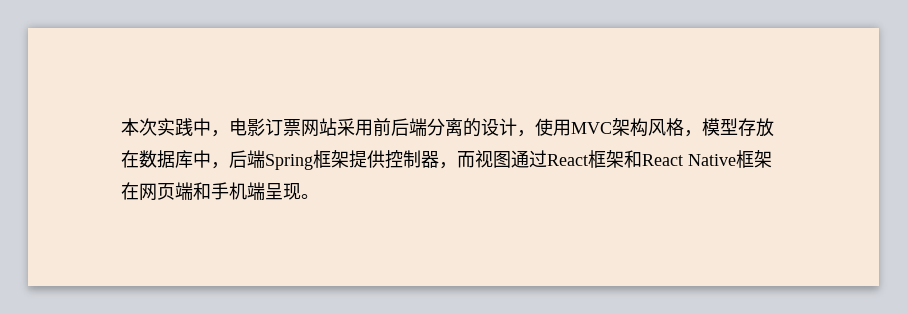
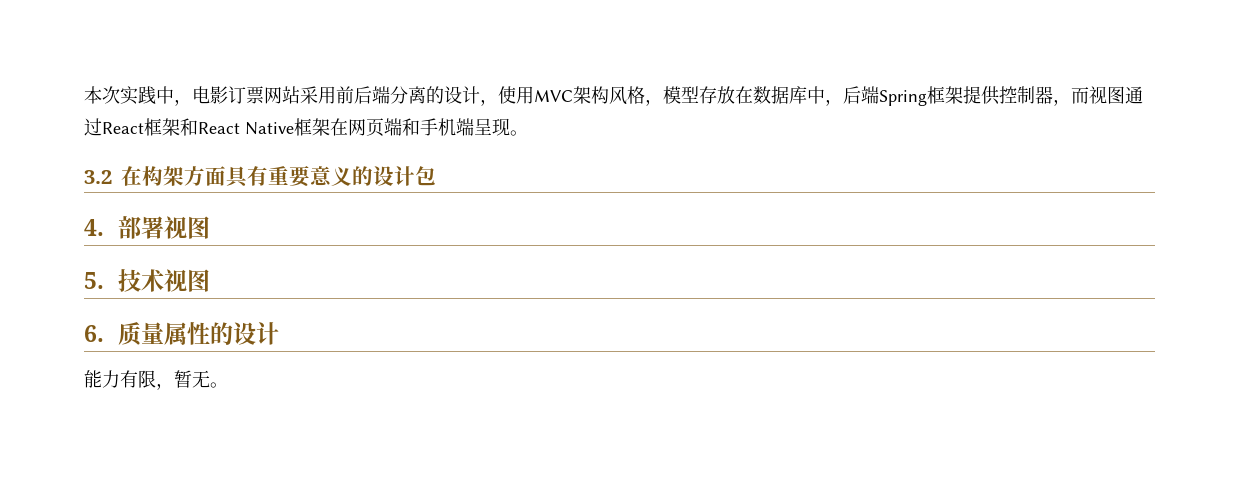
+ 3.2在构架方面具有重要意义的设计包
+ 4.部署视图
+ 5.技术视图
+ 6.质量属性的设计
+ 能力有限，暂无。

